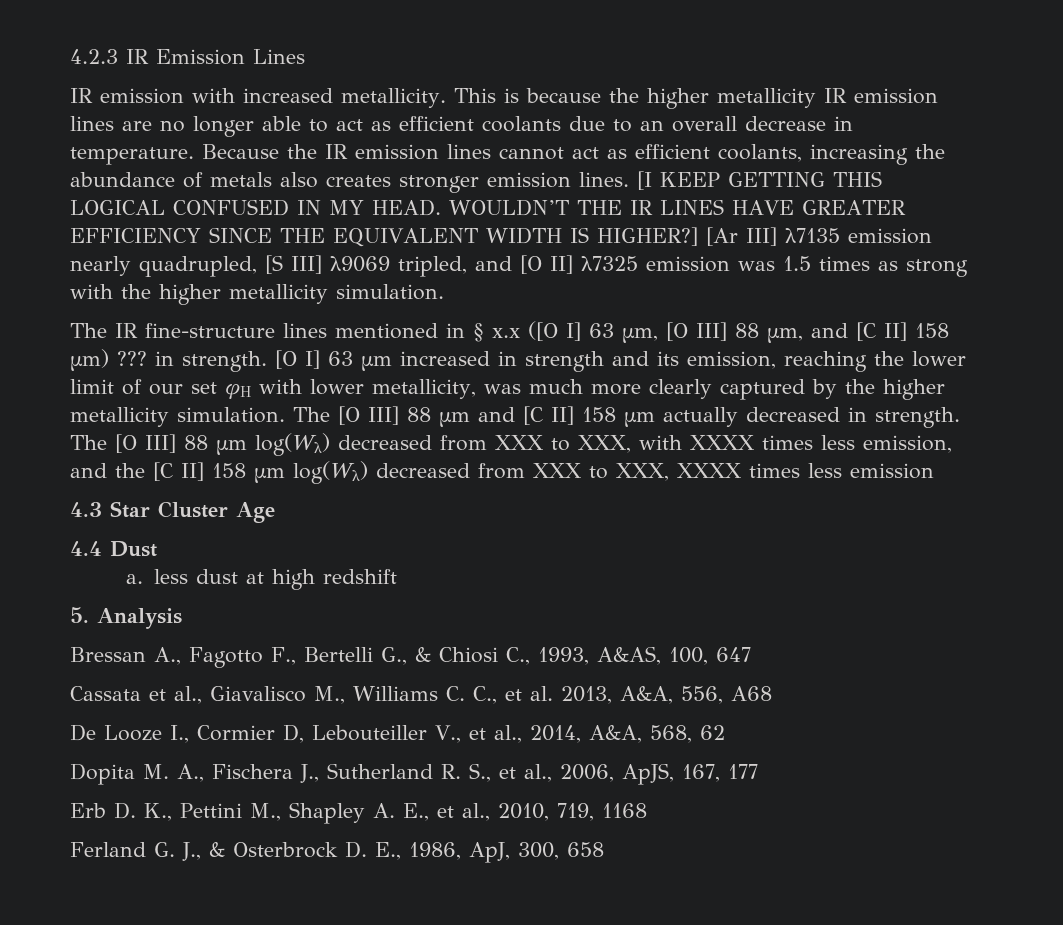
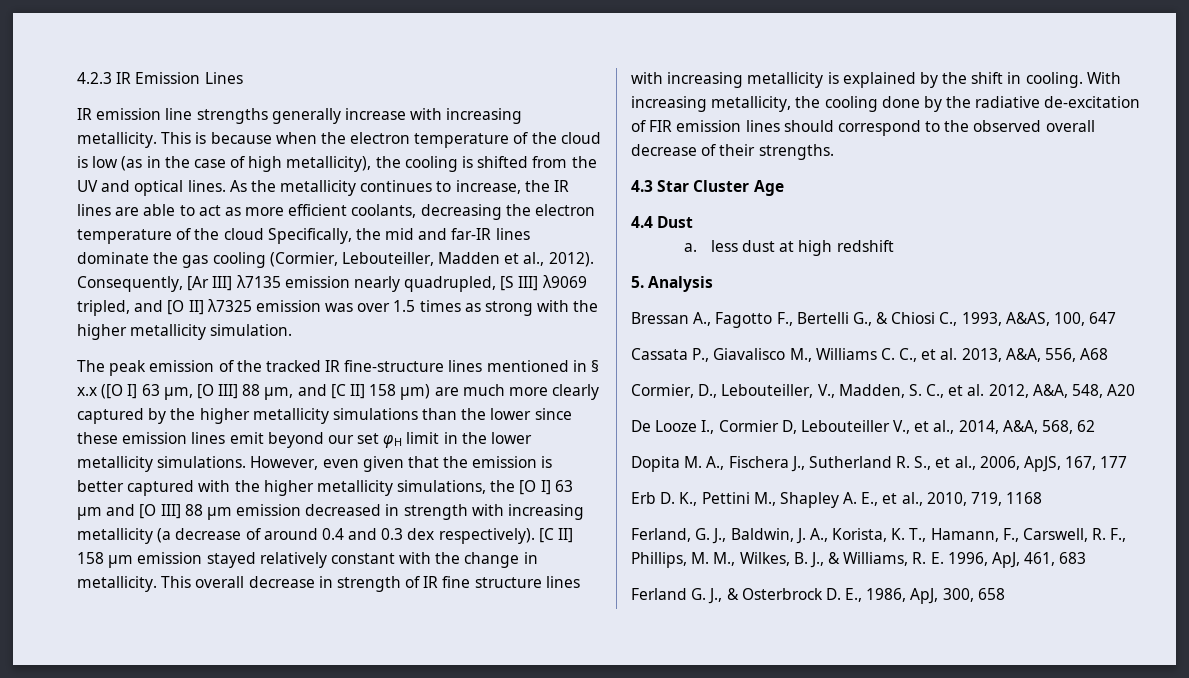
- IR emission with increased metallicity. This is because the higher metallicity IR emission lines are no longer able to act as efficient coolants due to an overall decrease in temperature. Because the IR emission lines cannot act as efficient coolants, increasing the abundance of metals also creates stronger emission lines. [I KEEP GETTING THIS LOGICAL CONFUSED IN MY HEAD. WOULDN’T THE IR LINES HAVE GREATER EFFICIENCY SINCE THE EQUIVALENT WIDTH IS HIGHER?] [Ar III] λ7135 emission nearly quadrupled, [S III] λ9069 tripled, and [O II] λ7325 emission was 1.5 times as strong with the higher metallicity simulation.
+ IR emission line strengths generally increase with increasing metallicity. This is because when the electron temperature of the cloud is low (as in the case of high metallicity), the cooling is shifted from the UV and optical lines. As the metallicity continues to increase, the IR lines are able to act as more efficient coolants, decreasing the electron temperature of the cloud Specifically, the mid and far-IR lines dominate the gas cooling (Cormier, Lebouteiller, Madden et al., 2012). Consequently, [Ar III] λ7135 emission nearly quadrupled, [S III] λ9069 tripled, and [O II] λ7325 emission was over 1.5 times as strong with the higher metallicity simulation.
- The IR fine-structure lines mentioned in § x.x ([O I] 63 µm, [O III] 88 µm, and [C II] 158 µm) ??? in strength. [O I] 63 µm increased in strength and its emission, reaching the lower limit of our set φH with lower metallicity, was much more clearly captured by the higher metallicity simulation. The [O III] 88 µm and [C II] 158 µm actually decreased in strength. The [O III] 88 µm log(Wλ) decreased from XXX to XXX, with XXXX times less emission, and the [C II] 158 µm log(Wλ) decreased from XXX to XXX, XXXX times less emission
+ The peak emission of the tracked IR fine-structure lines mentioned in § x.x ([O I] 63 µm, [O III] 88 µm, and [C II] 158 µm) are much more clearly captured by the higher metallicity simulations than the lower since these emission lines emit beyond our set φH limit in the lower metallicity simulations. However, even given that the emission is better captured with the higher metallicity simulations, the [O I] 63 µm and [O III] 88 µm emission decreased in strength with increasing metallicity (a decrease of around 0.4 and 0.3 dex respectively). [C II] 158 µm emission stayed relatively constant with the change in metallicity. This overall decrease in strength of IR fine structure lines with increasing metallicity is explained by the shift in cooling. With increasing metallicity, the cooling done by the radiative de-excitation of FIR emission lines should correspond to the observed overall decrease of their strengths.
- Cassata et al., Giavalisco M., Williams C. C., et al. 2013, A&A, 556, A68
+ Cassata P., Giavalisco M., Williams C. C., et al. 2013, A&A, 556, A68
+ Cormier, D., Lebouteiller, V., Madden, S. C., et al. 2012, A&A, 548, A20
+ Ferland, G. J., Baldwin, J. A., Korista, K. T., Hamann, F., Carswell, R. F., Phillips, M. M., Wilkes, B. J., & Williams, R. E. 1996, ApJ, 461, 683

